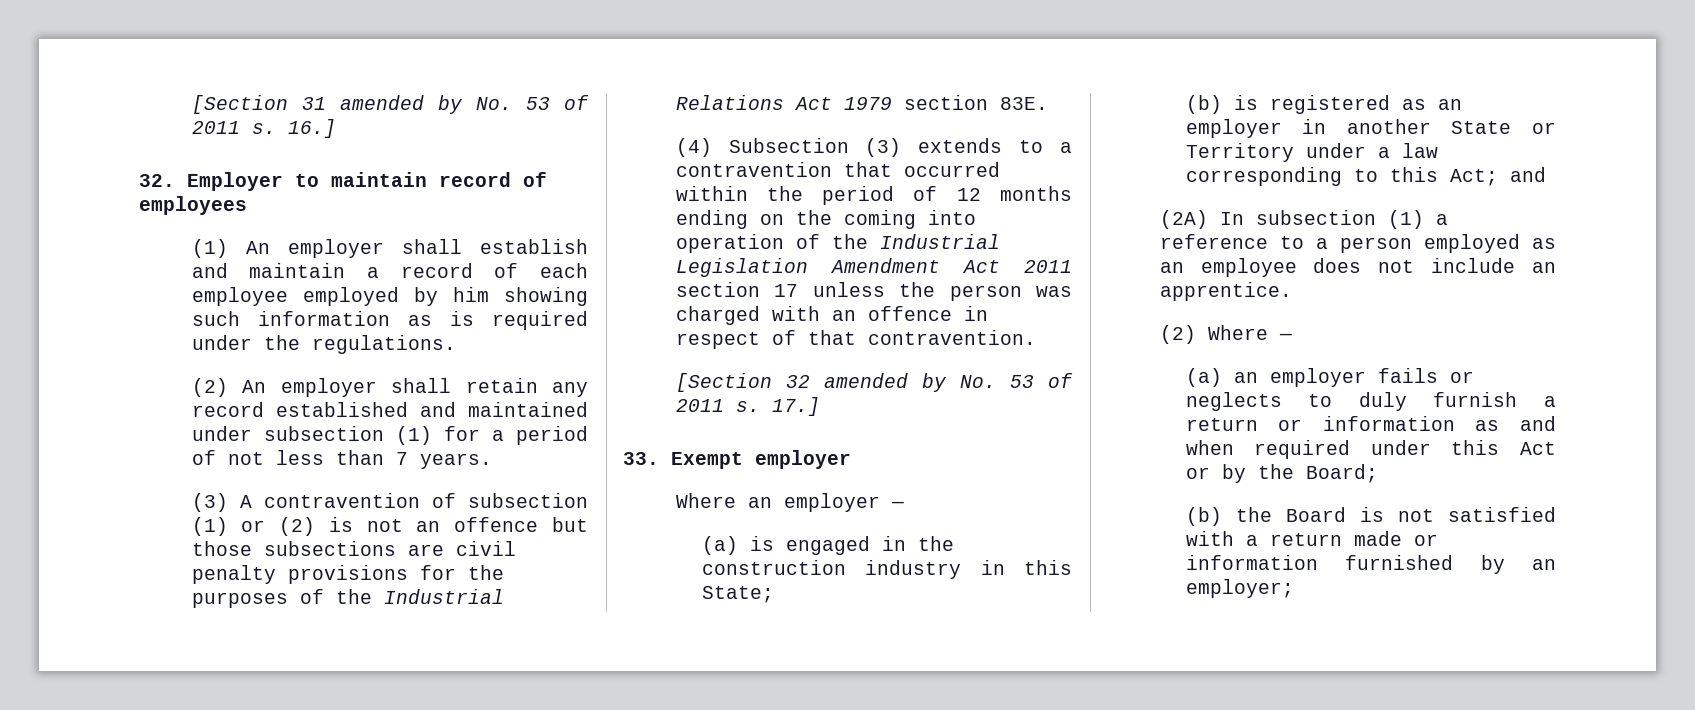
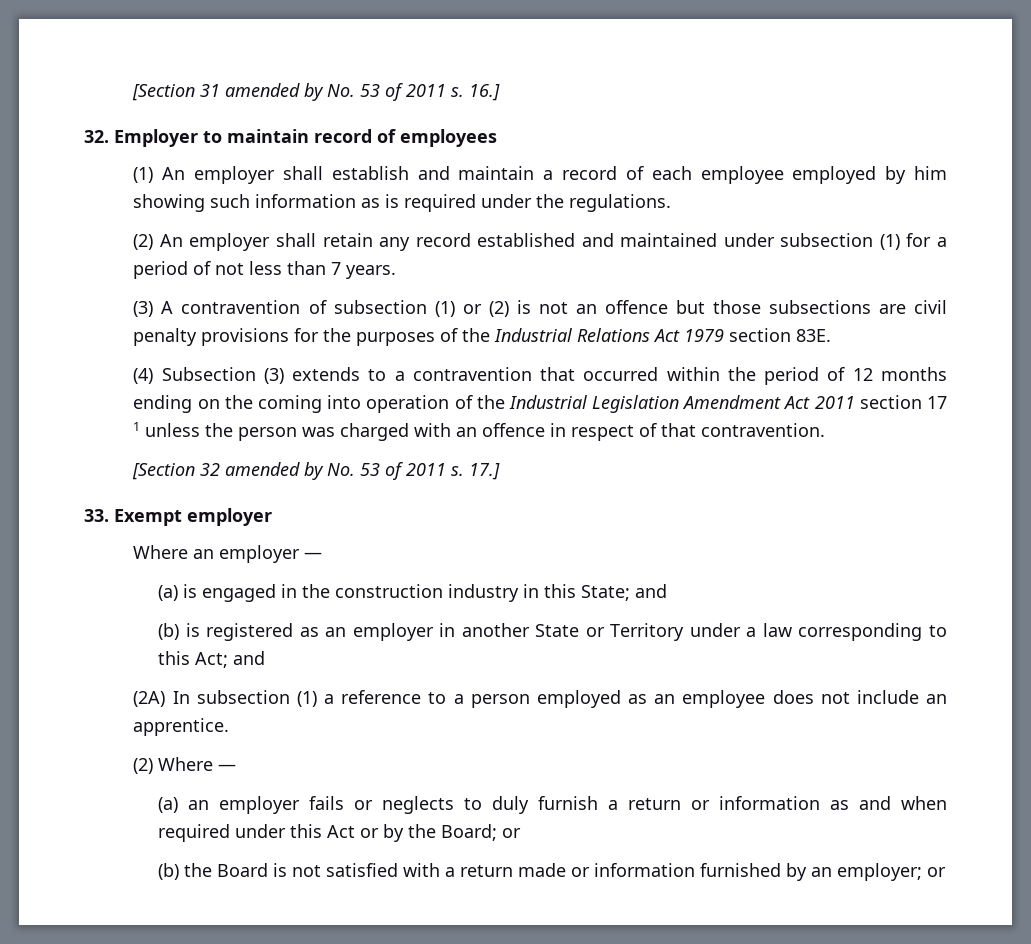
- (4) Subsection (3) extends to a contravention that occurred within the period of 12 months ending on the coming into operation of the Industrial Legislation Amendment Act 2011 section 17 unless the person was charged with an offence in respect of that contravention.
+ (4) Subsection (3) extends to a contravention that occurred within the period of 12 months ending on the coming into operation of the Industrial Legislation Amendment Act 2011 section 17 1 unless the person was charged with an offence in respect of that contravention.
- (a) is engaged in the construction industry in this State;
+ (a) is engaged in the construction industry in this State; and
- (a) an employer fails or neglects to duly furnish a return or information as and when required under this Act or by the Board;
+ (a) an employer fails or neglects to duly furnish a return or information as and when required under this Act or by the Board; or
- (b) the Board is not satisfied with a return made or information furnished by an employer;
+ (b) the Board is not satisfied with a return made or information furnished by an employer; or

